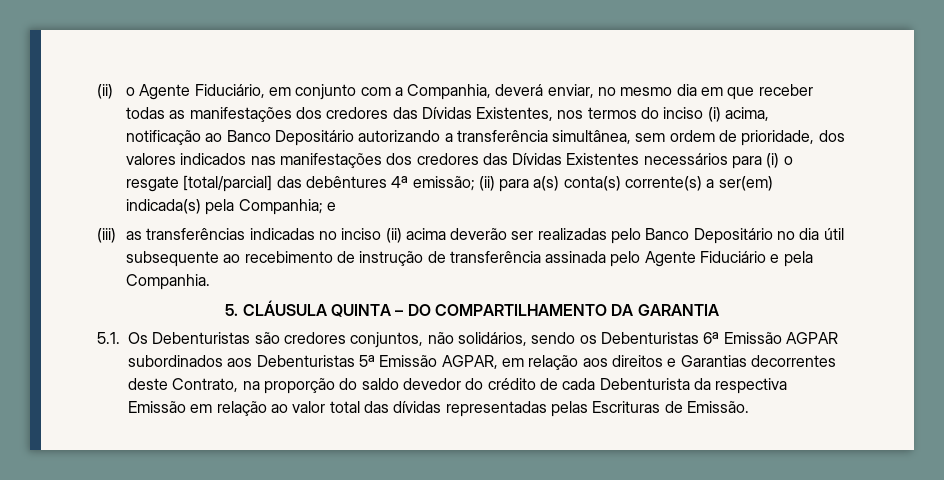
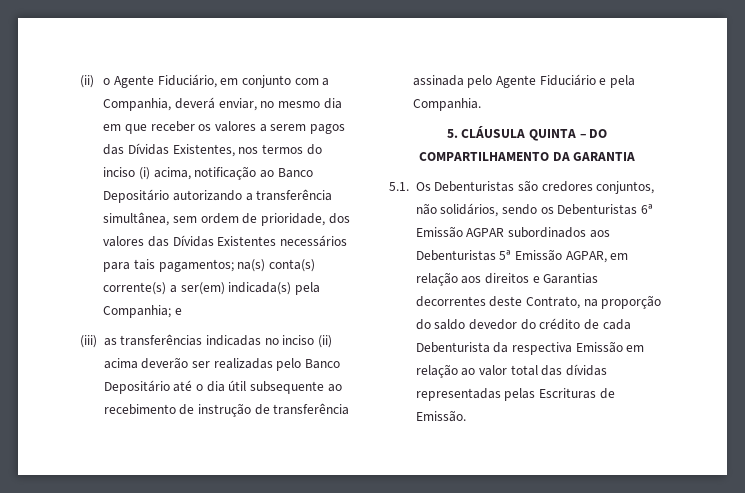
- (ii) o Agente Fiduciário, em conjunto com a Companhia, deverá enviar, no mesmo dia em que receber todas as manifestações dos credores das Dívidas Existentes, nos termos do inciso (i) acima, notificação ao Banco Depositário autorizando a transferência simultânea, sem ordem de prioridade, dos valores indicados nas manifestações dos credores das Dívidas Existentes necessários para (i) o resgate [total/parcial] das debêntures 4ª emissão; (ii) para a(s) conta(s) corrente(s) a ser(em) indicada(s) pela Companhia; e
+ (ii) o Agente Fiduciário, em conjunto com a Companhia, deverá enviar, no mesmo dia em que receber os valores a serem pagos das Dívidas Existentes, nos termos do inciso (i) acima, notificação ao Banco Depositário autorizando a transferência simultânea, sem ordem de prioridade, dos valores das Dívidas Existentes necessários para tais pagamentos; na(s) conta(s) corrente(s) a ser(em) indicada(s) pela Companhia; e
- (iii) as transferências indicadas no inciso (ii) acima deverão ser realizadas pelo Banco Depositário no dia útil subsequente ao recebimento de instrução de transferência assinada pelo Agente Fiduciário e pela Companhia.
+ (iii) as transferências indicadas no inciso (ii) acima deverão ser realizadas pelo Banco Depositário até o dia útil subsequente ao recebimento de instrução de transferência assinada pelo Agente Fiduciário e pela Companhia.

